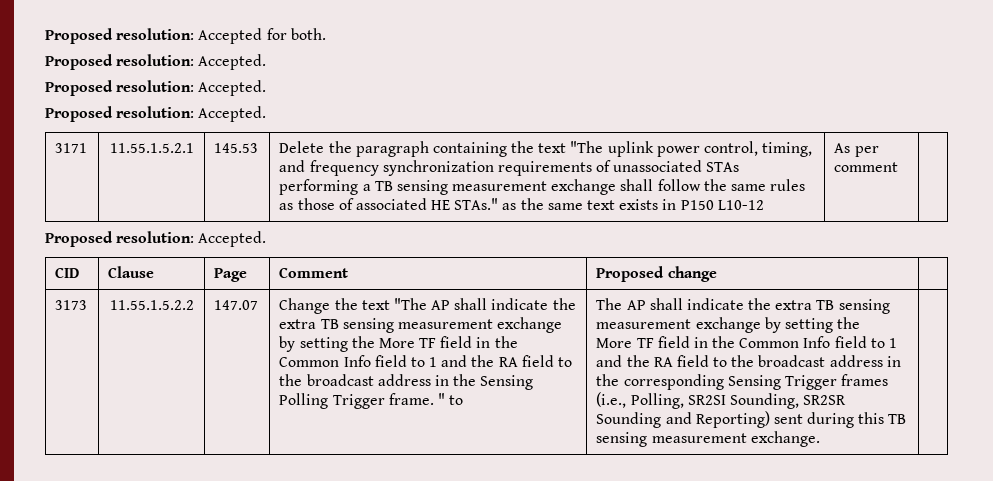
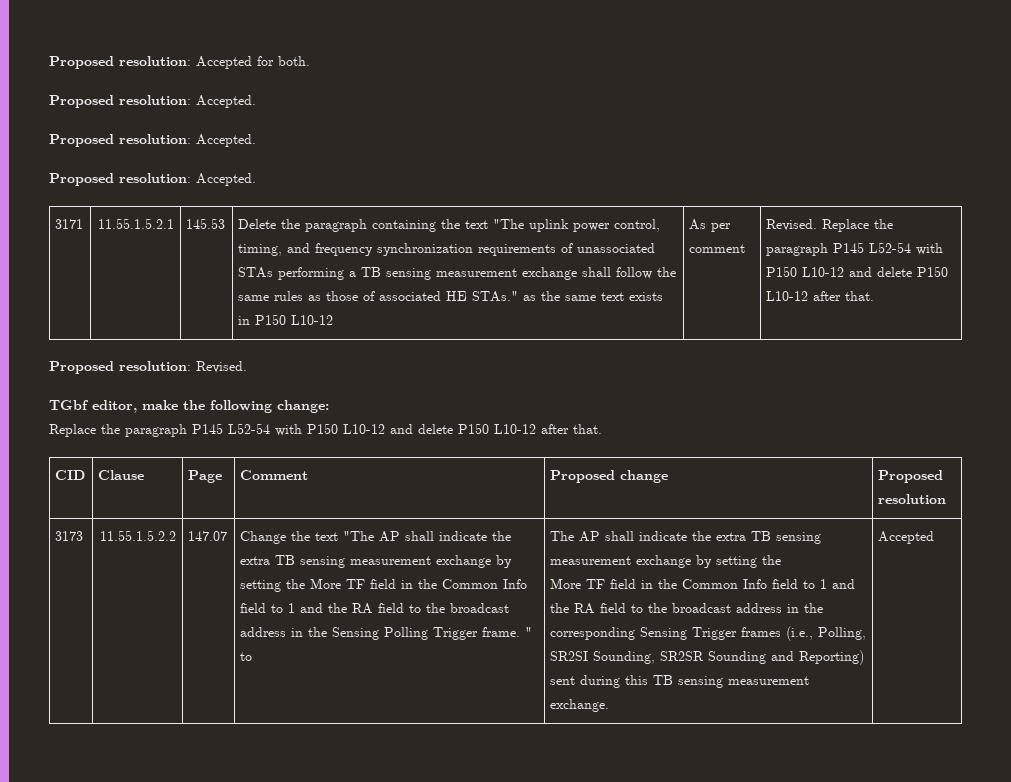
- As per comment |
- Proposed resolution: Accepted.
+ As per comment | Revised. Replace the paragraph P145 L52-54 with P150 L10-12 and delete P150 L10-12 after that.
+ Proposed resolution: Revised.
+ TGbf editor, make the following change:
+ Replace the paragraph P145 L52-54 with P150 L10-12 and delete P150 L10-12 after that.
- CID | Clause | Page | Comment | Proposed change |
+ CID | Clause | Page | Comment | Proposed change | Proposed resolution
- More TF field in the Common Info field to 1 and the RA field to the broadcast address in the corresponding Sensing Trigger frames (i.e., Polling, SR2SI Sounding, SR2SR Sounding and Reporting) sent during this TB sensing measurement exchange.
+ More TF field in the Common Info field to 1 and the RA field to the broadcast address in the corresponding Sensing Trigger frames (i.e., Polling, SR2SI Sounding, SR2SR Sounding and Reporting) sent during this TB sensing measurement exchange. | Accepted

